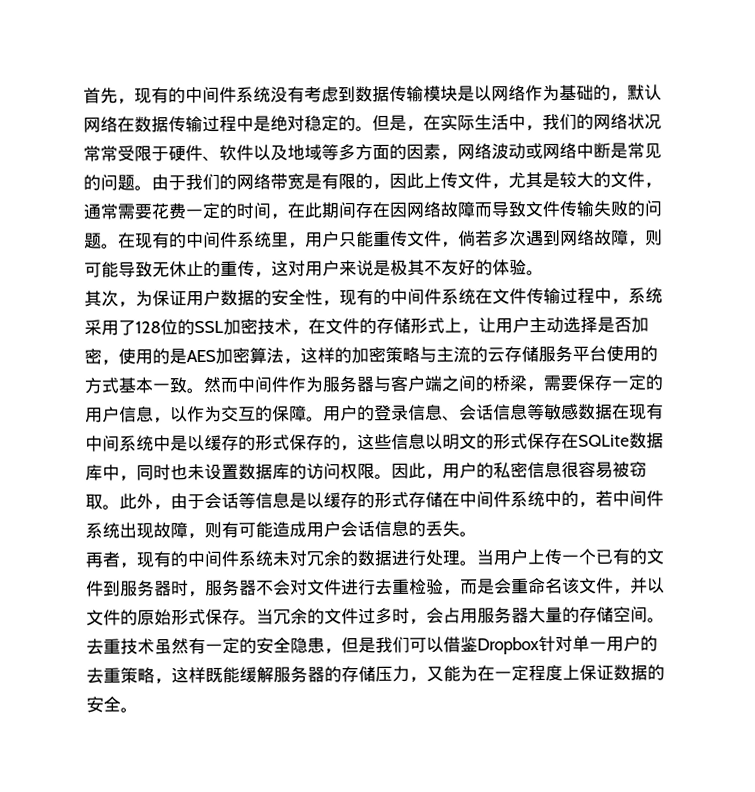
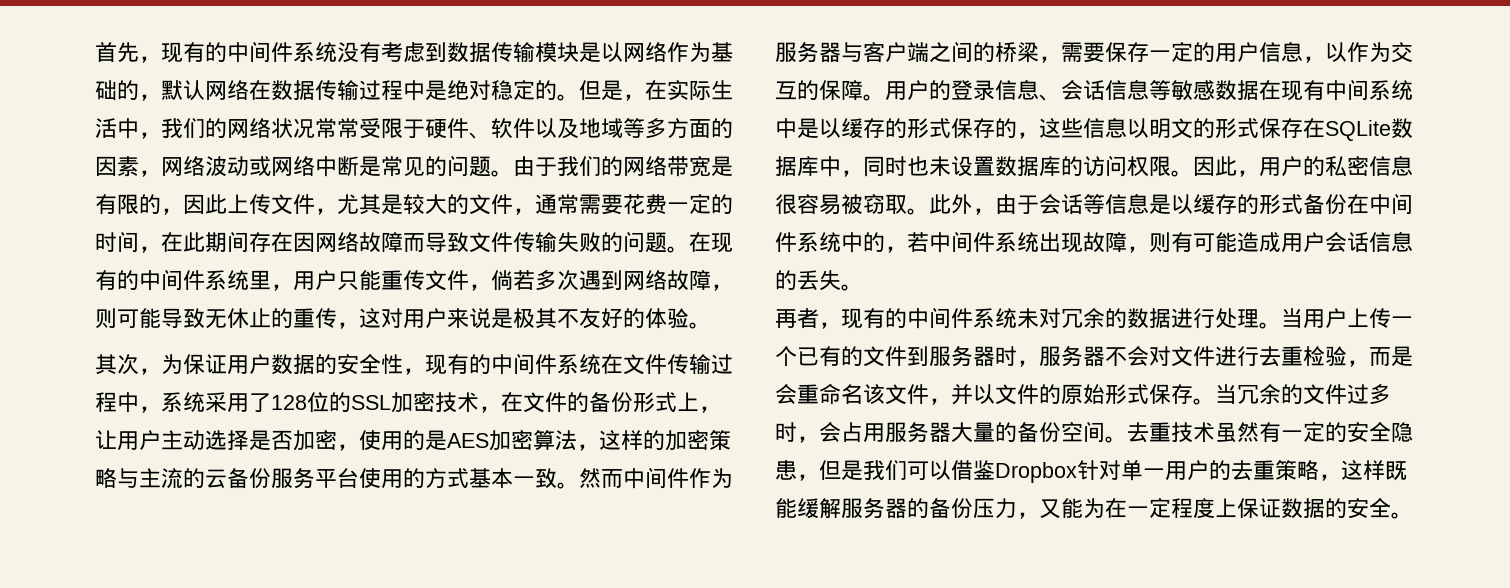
- 其次，为保证用户数据的安全性，现有的中间件系统在文件传输过程中，系统采用了128位的SSL加密技术，在文件的存储形式上，让用户主动选择是否加密，使用的是AES加密算法，这样的加密策略与主流的云存储服务平台使用的方式基本一致。
+ 其次，为保证用户数据的安全性，现有的中间件系统在文件传输过程中，系统采用了128位的SSL加密技术，在文件的备份形式上，让用户主动选择是否加密，使用的是AES加密算法，这样的加密策略与主流的云备份服务平台使用的方式基本一致。
- 此外，由于会话等信息是以缓存的形式存储在中间件系统中的，若中间件系统出现故障，则有可能造成用户会话信息的丢失。
+ 此外，由于会话等信息是以缓存的形式备份在中间件系统中的，若中间件系统出现故障，则有可能造成用户会话信息的丢失。
- 当冗余的文件过多时，会占用服务器大量的存储空间。
+ 当冗余的文件过多时，会占用服务器大量的备份空间。
- 去重技术虽然有一定的安全隐患，但是我们可以借鉴Dropbox针对单一用户的去重策略，这样既能缓解服务器的存储压力，又能为在一定程度上保证数据的安全。
+ 去重技术虽然有一定的安全隐患，但是我们可以借鉴Dropbox针对单一用户的去重策略，这样既能缓解服务器的备份压力，又能为在一定程度上保证数据的安全。

